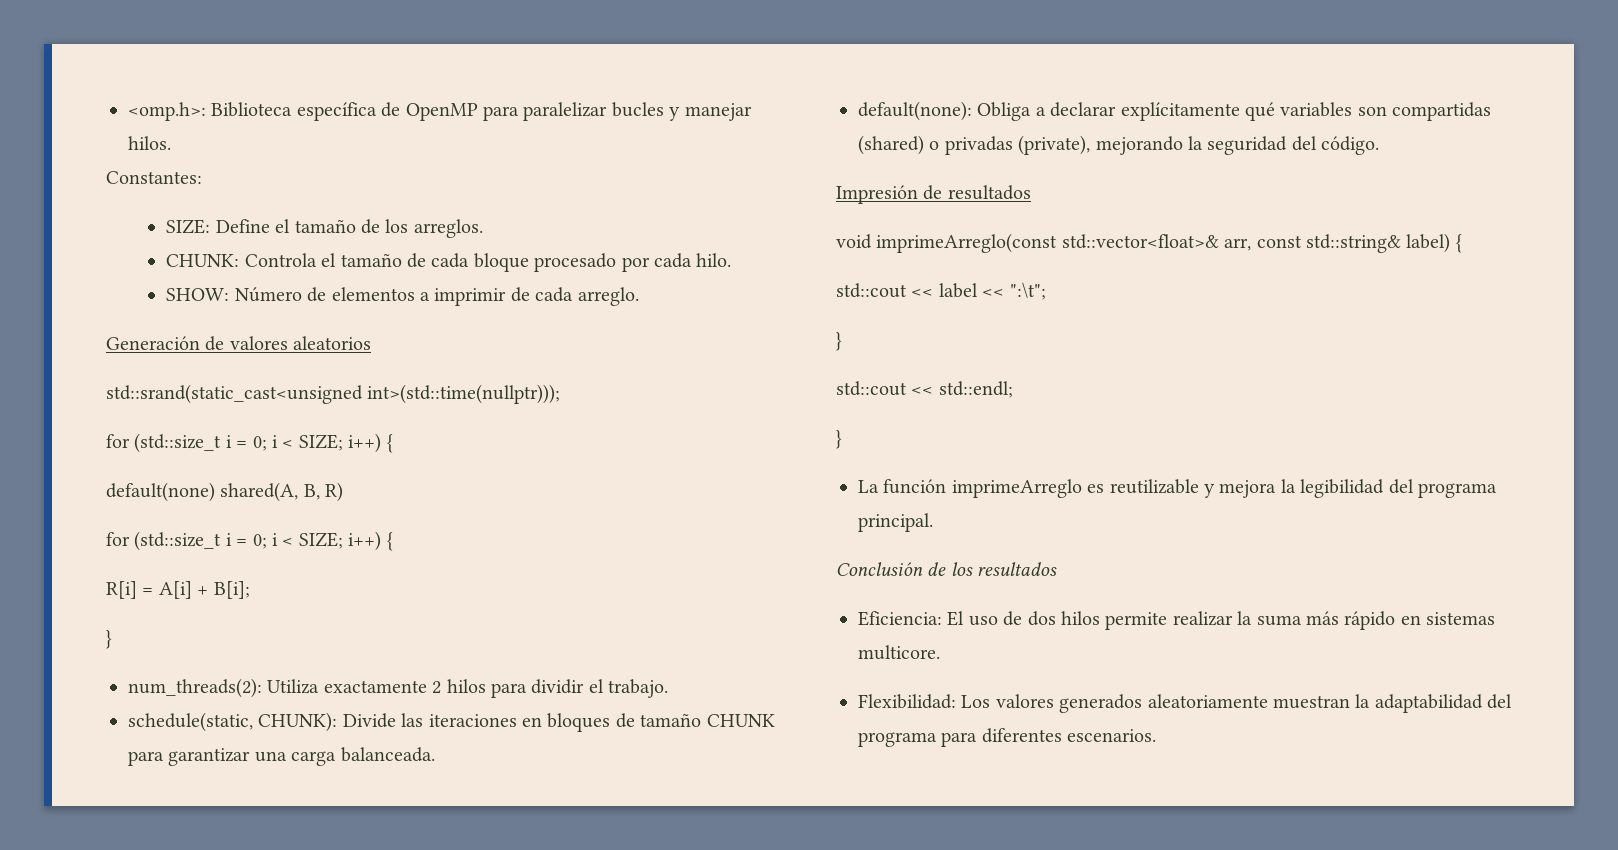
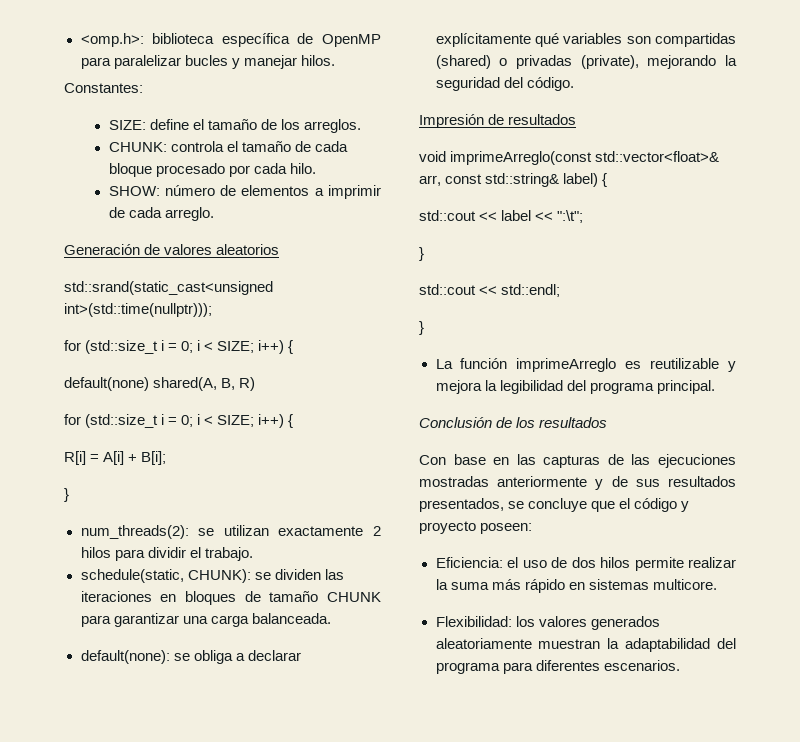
- <omp.h>: Biblioteca específica de OpenMP para paralelizar bucles y manejar hilos.
+ <omp.h>: biblioteca específica de OpenMP para paralelizar bucles y manejar hilos.
- SIZE: Define el tamaño de los arreglos.
+ SIZE: define el tamaño de los arreglos.
- CHUNK: Controla el tamaño de cada bloque procesado por cada hilo.
+ CHUNK: controla el tamaño de cada bloque procesado por cada hilo.
- SHOW: Número de elementos a imprimir de cada arreglo.
+ SHOW: número de elementos a imprimir de cada arreglo.
- num_threads(2): Utiliza exactamente 2 hilos para dividir el trabajo.
+ num_threads(2): se utilizan exactamente 2 hilos para dividir el trabajo.
- schedule(static, CHUNK): Divide las iteraciones en bloques de tamaño CHUNK para garantizar una carga balanceada.
+ schedule(static, CHUNK): se dividen las iteraciones en bloques de tamaño CHUNK para garantizar una carga balanceada.
- default(none): Obliga a declarar explícitamente qué variables son compartidas (shared) o privadas (private), mejorando la seguridad del código.
+ default(none): se obliga a declarar explícitamente qué variables son compartidas (shared) o privadas (private), mejorando la seguridad del código.
+ Con base en las capturas de las ejecuciones mostradas anteriormente y de sus resultados presentados, se concluye que el código y proyecto poseen:
- Eficiencia: El uso de dos hilos permite realizar la suma más rápido en sistemas multicore.
+ Eficiencia: el uso de dos hilos permite realizar la suma más rápido en sistemas multicore.
- Flexibilidad: Los valores generados aleatoriamente muestran la adaptabilidad del programa para diferentes escenarios.
+ Flexibilidad: los valores generados aleatoriamente muestran la adaptabilidad del programa para diferentes escenarios.

